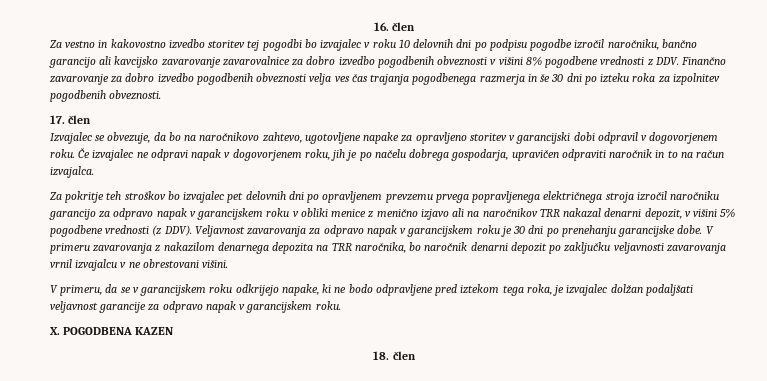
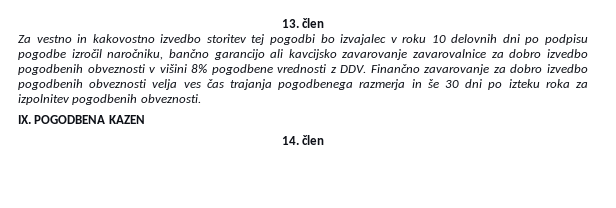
- 16. člen
+ 13. člen
- 17. člen
- Izvajalec se obvezuje, da bo na naročnikovo zahtevo, ugotovljene napake za opravljeno storitev v garancijski dobi odpravil v dogovorjenem roku. Če izvajalec ne odpravi napak v dogovorjenem roku, jih je po načelu dobrega gospodarja, upravičen odpraviti naročnik in to na račun izvajalca.
- Za pokritje teh stroškov bo izvajalec pet delovnih dni po opravljenem prevzemu prvega popravljenega električnega stroja izročil naročniku garancijo za odpravo napak v garancijskem roku v obliki menice z menično izjavo ali na naročnikov TRR nakazal denarni depozit, v višini 5% pogodbene vrednosti (z DDV). Veljavnost zavarovanja za odpravo napak v garancijskem roku je 30 dni po prenehanju garancijske dobe. V primeru zavarovanja z nakazilom denarnega depozita na TRR naročnika, bo naročnik denarni depozit po zaključku veljavnosti zavarovanja vrnil izvajalcu v ne obrestovani višini.
- V primeru, da se v garancijskem roku odkrijejo napake, ki ne bodo odpravljene pred iztekom tega roka, je izvajalec dolžan podaljšati veljavnost garancije za odpravo napak v garancijskem roku.
- X. POGODBENA KAZEN
+ IX. POGODBENA KAZEN
- 18. člen
+ 14. člen

